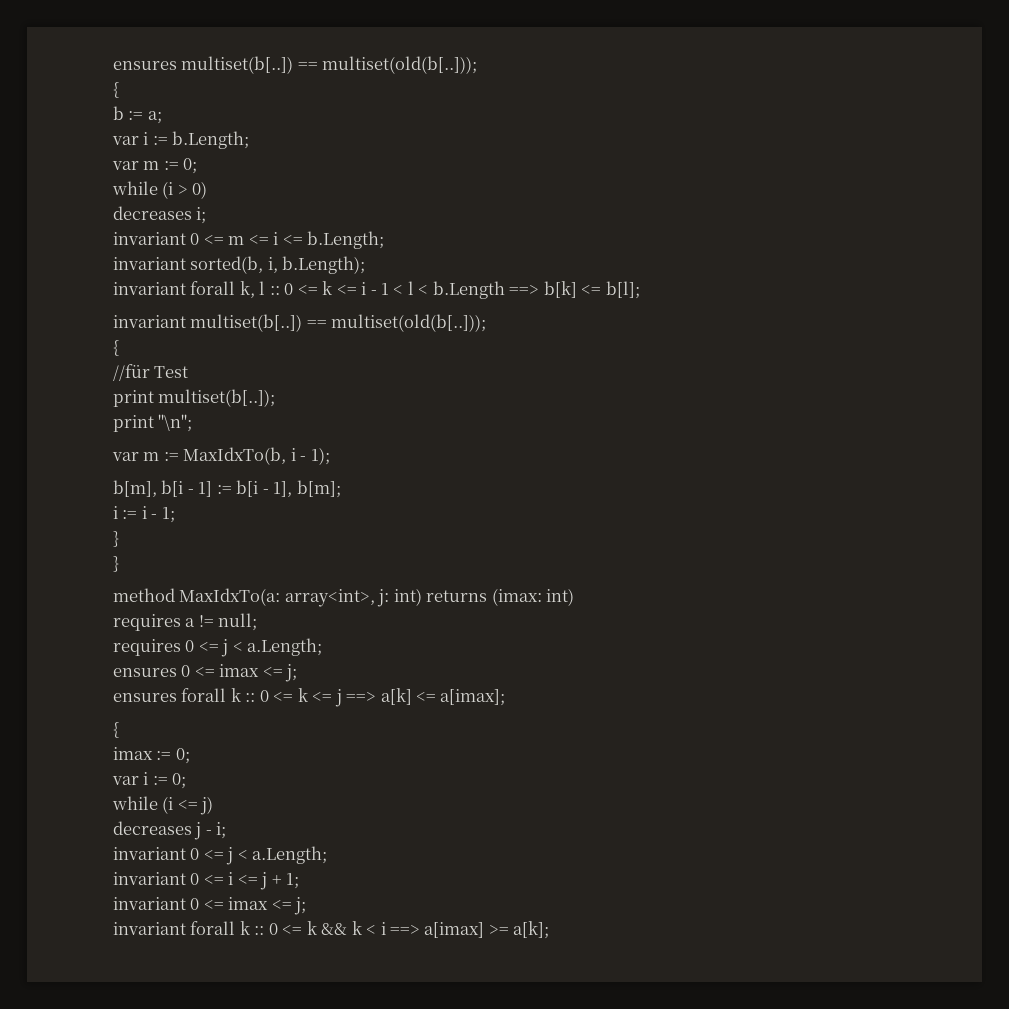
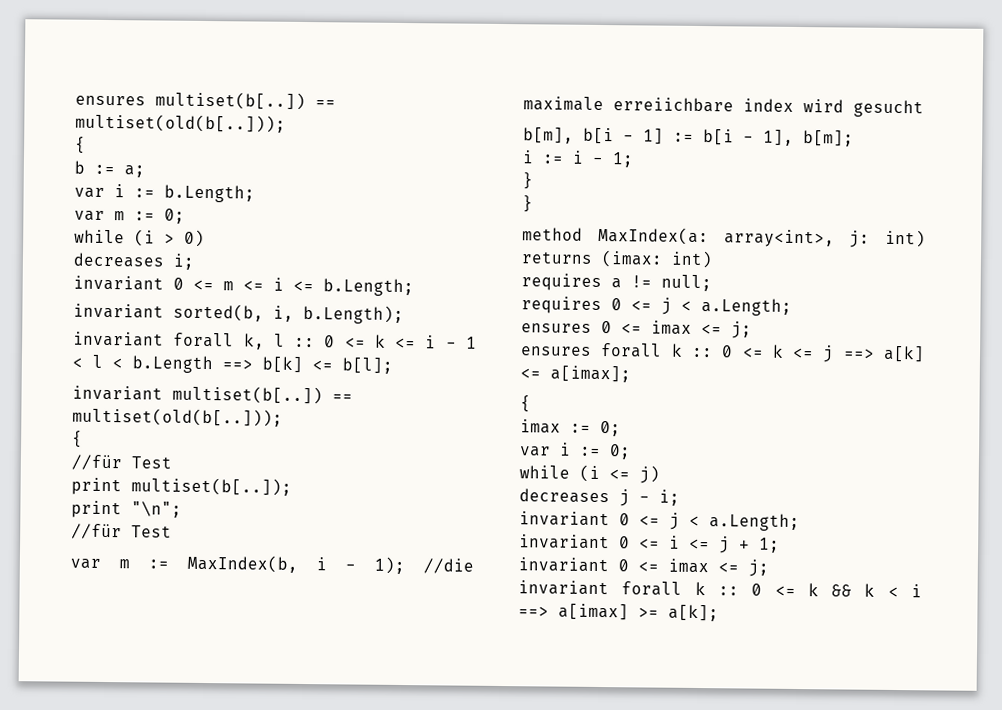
  print "\n";
- var m := MaxIdxTo(b, i - 1);
+ //für Test
+ var m := MaxIndex(b, i - 1); //die maximale erreiichbare index wird gesucht
- method MaxIdxTo(a: array<int>, j: int) returns (imax: int)
+ method MaxIndex(a: array<int>, j: int) returns (imax: int)

